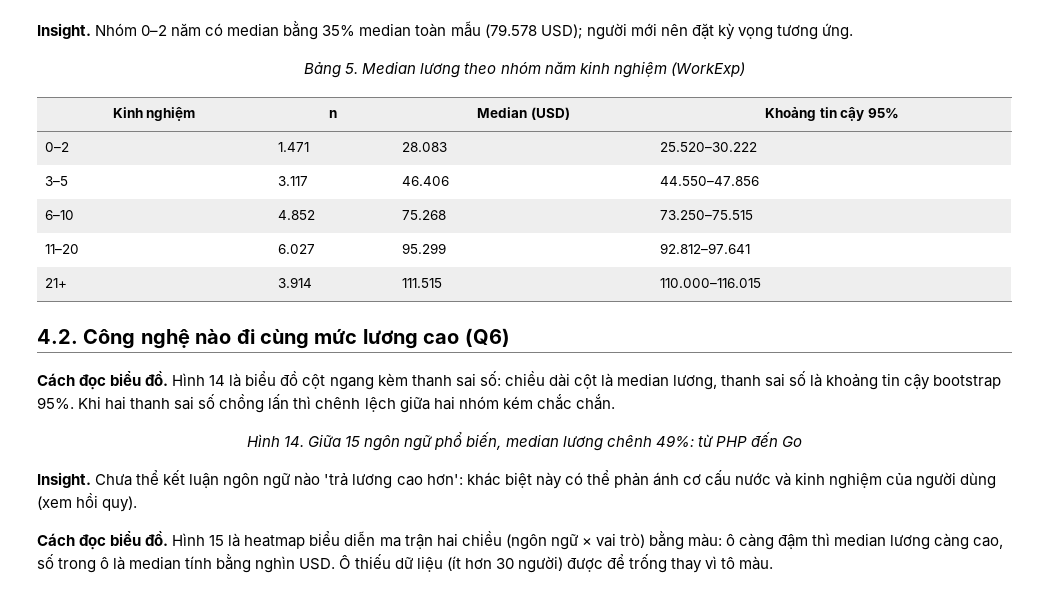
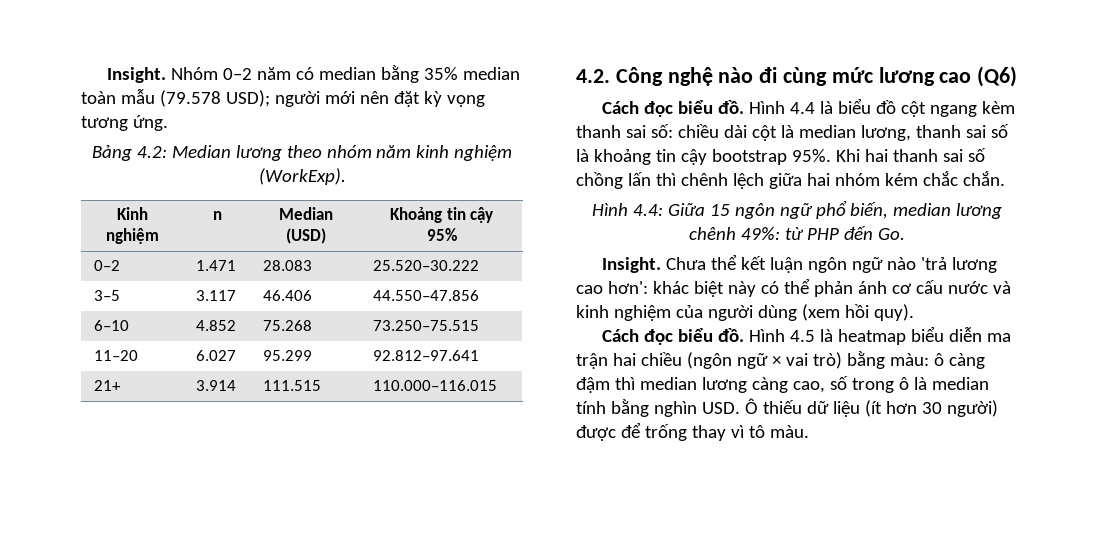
- Bảng 5. Median lương theo nhóm năm kinh nghiệm (WorkExp)
+ Bảng 4.2: Median lương theo nhóm năm kinh nghiệm (WorkExp).
- Hình 14 là biểu đồ cột ngang kèm thanh sai số: chiều dài cột là median lương, thanh sai số là khoảng tin cậy bootstrap 95%.
+ Hình 4.4 là biểu đồ cột ngang kèm thanh sai số: chiều dài cột là median lương, thanh sai số là khoảng tin cậy bootstrap 95%.
- Hình 14. Giữa 15 ngôn ngữ phổ biến, median lương chênh 49%: từ PHP đến Go
+ Hình 4.4: Giữa 15 ngôn ngữ phổ biến, median lương chênh 49%: từ PHP đến Go.
- Hình 15 là heatmap biểu diễn ma trận hai chiều (ngôn ngữ × vai trò) bằng màu: ô càng đậm thì median lương càng cao, số trong ô là median tính bằng nghìn USD. Ô thiếu dữ liệu (ít hơn 30 người) được để trống thay vì tô màu.
+ Hình 4.5 là heatmap biểu diễn ma trận hai chiều (ngôn ngữ × vai trò) bằng màu: ô càng đậm thì median lương càng cao, số trong ô là median tính bằng nghìn USD. Ô thiếu dữ liệu (ít hơn 30 người) được để trống thay vì tô màu.

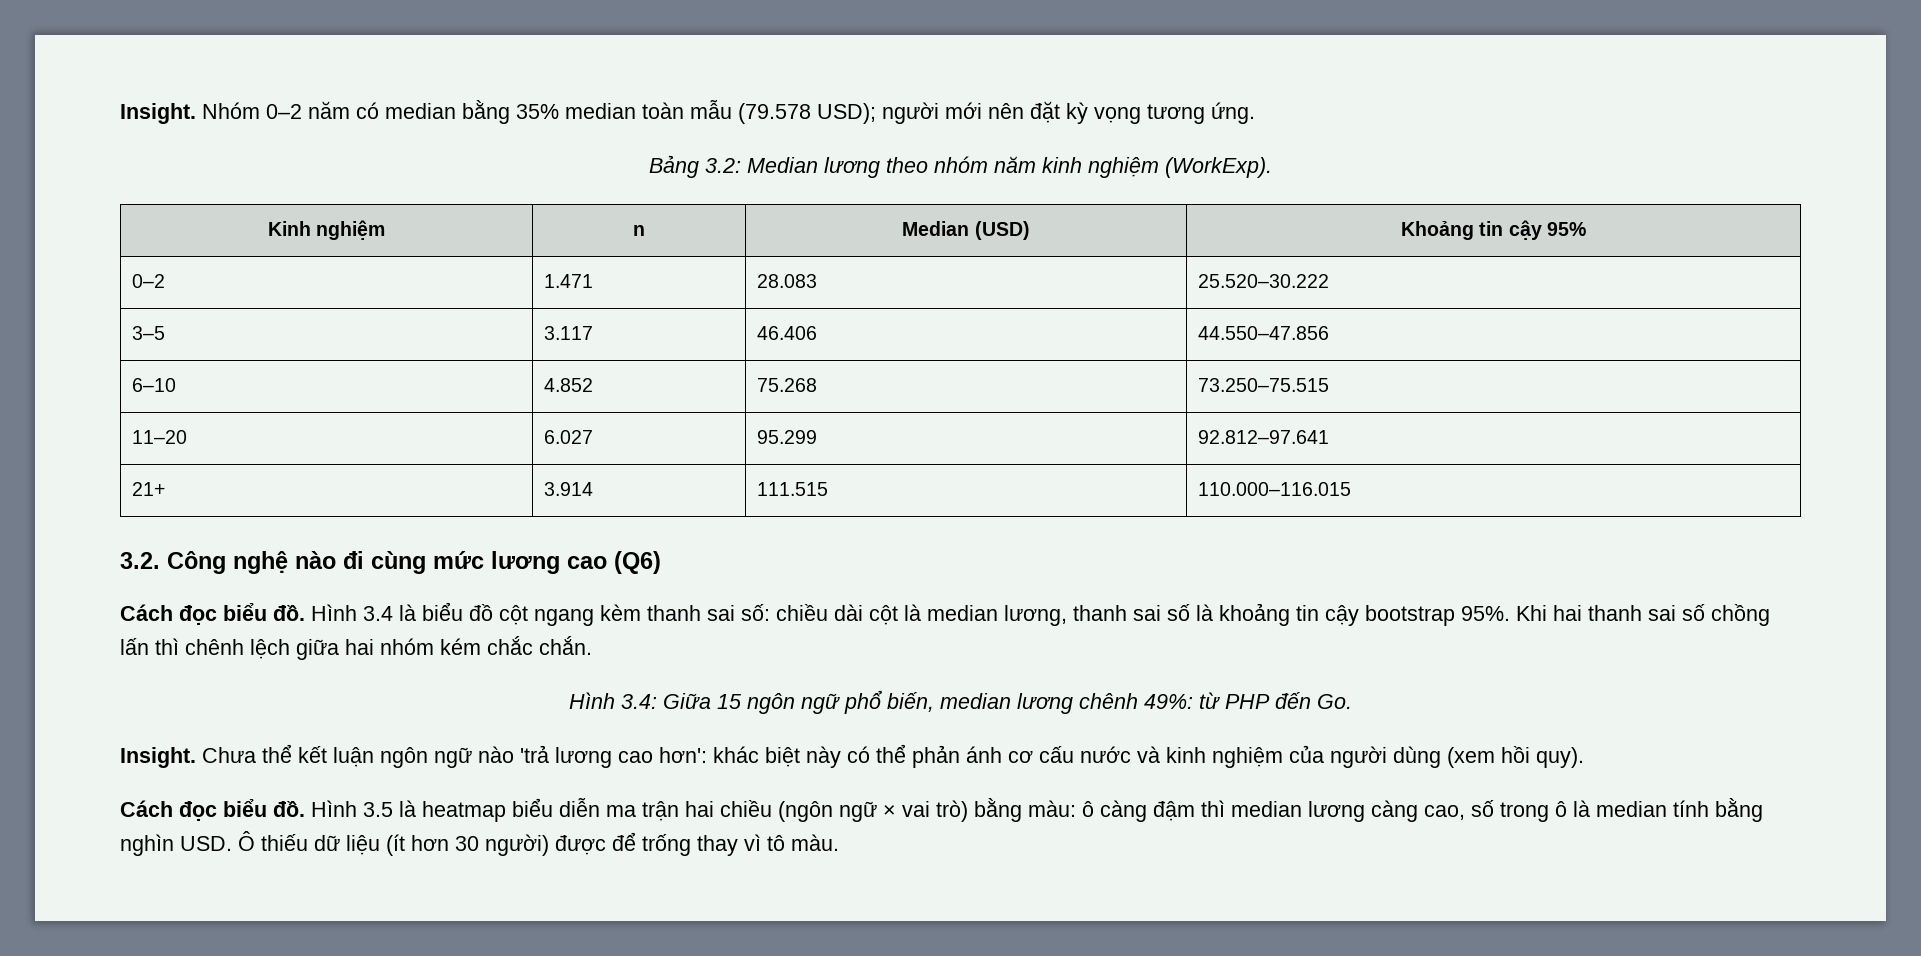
- Bảng 4.2: Median lương theo nhóm năm kinh nghiệm (WorkExp).
+ Bảng 3.2: Median lương theo nhóm năm kinh nghiệm (WorkExp).
- 4.2. Công nghệ nào đi cùng mức lương cao (Q6)
+ 3.2. Công nghệ nào đi cùng mức lương cao (Q6)
- Hình 4.4 là biểu đồ cột ngang kèm thanh sai số: chiều dài cột là median lương, thanh sai số là khoảng tin cậy bootstrap 95%.
+ Hình 3.4 là biểu đồ cột ngang kèm thanh sai số: chiều dài cột là median lương, thanh sai số là khoảng tin cậy bootstrap 95%.
- Hình 4.4: Giữa 15 ngôn ngữ phổ biến, median lương chênh 49%: từ PHP đến Go.
+ Hình 3.4: Giữa 15 ngôn ngữ phổ biến, median lương chênh 49%: từ PHP đến Go.
- Hình 4.5 là heatmap biểu diễn ma trận hai chiều (ngôn ngữ × vai trò) bằng màu: ô càng đậm thì median lương càng cao, số trong ô là median tính bằng nghìn USD. Ô thiếu dữ liệu (ít hơn 30 người) được để trống thay vì tô màu.
+ Hình 3.5 là heatmap biểu diễn ma trận hai chiều (ngôn ngữ × vai trò) bằng màu: ô càng đậm thì median lương càng cao, số trong ô là median tính bằng nghìn USD. Ô thiếu dữ liệu (ít hơn 30 người) được để trống thay vì tô màu.

